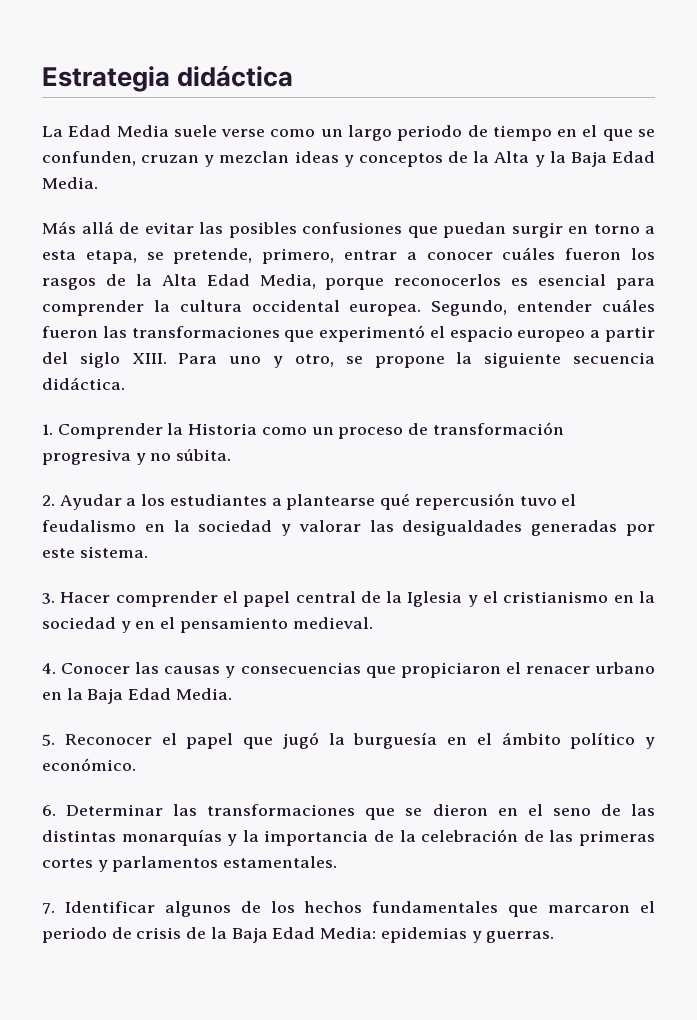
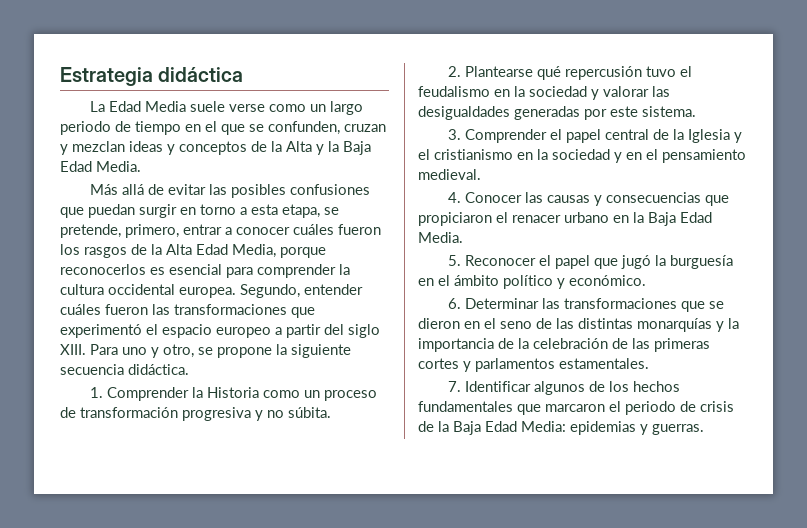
- 2. Ayudar a los estudiantes a plantearse qué repercusión tuvo el feudalismo en la sociedad y valorar las desigualdades generadas por este sistema.
+ 2. Plantearse qué repercusión tuvo el feudalismo en la sociedad y valorar las desigualdades generadas por este sistema.
- 3. Hacer comprender el papel central de la Iglesia y el cristianismo en la sociedad y en el pensamiento medieval.
+ 3. Comprender el papel central de la Iglesia y el cristianismo en la sociedad y en el pensamiento medieval.

